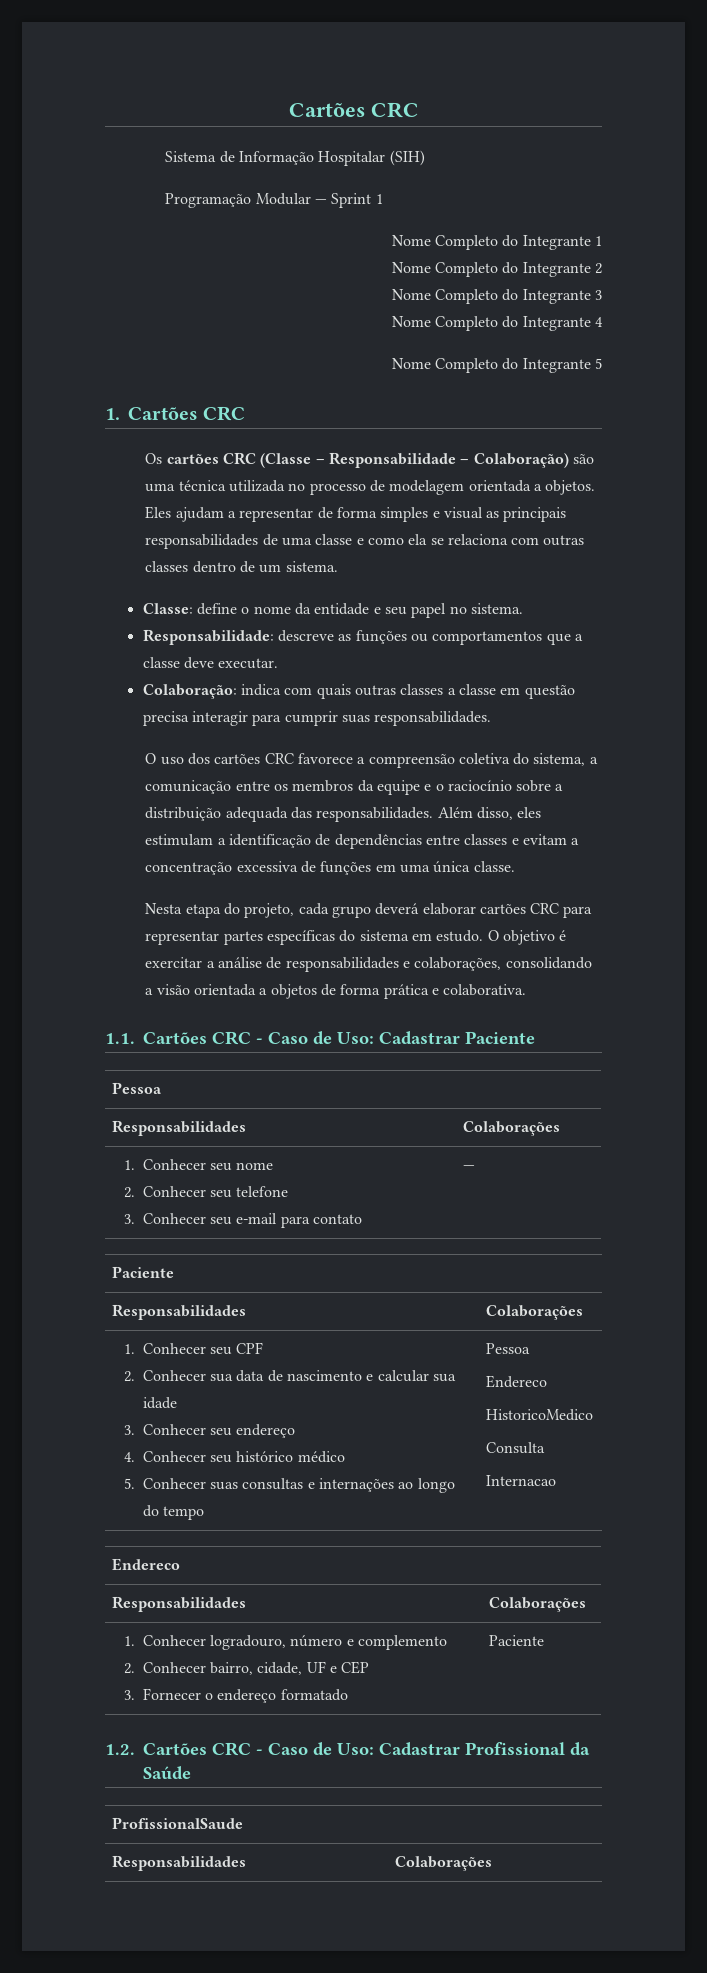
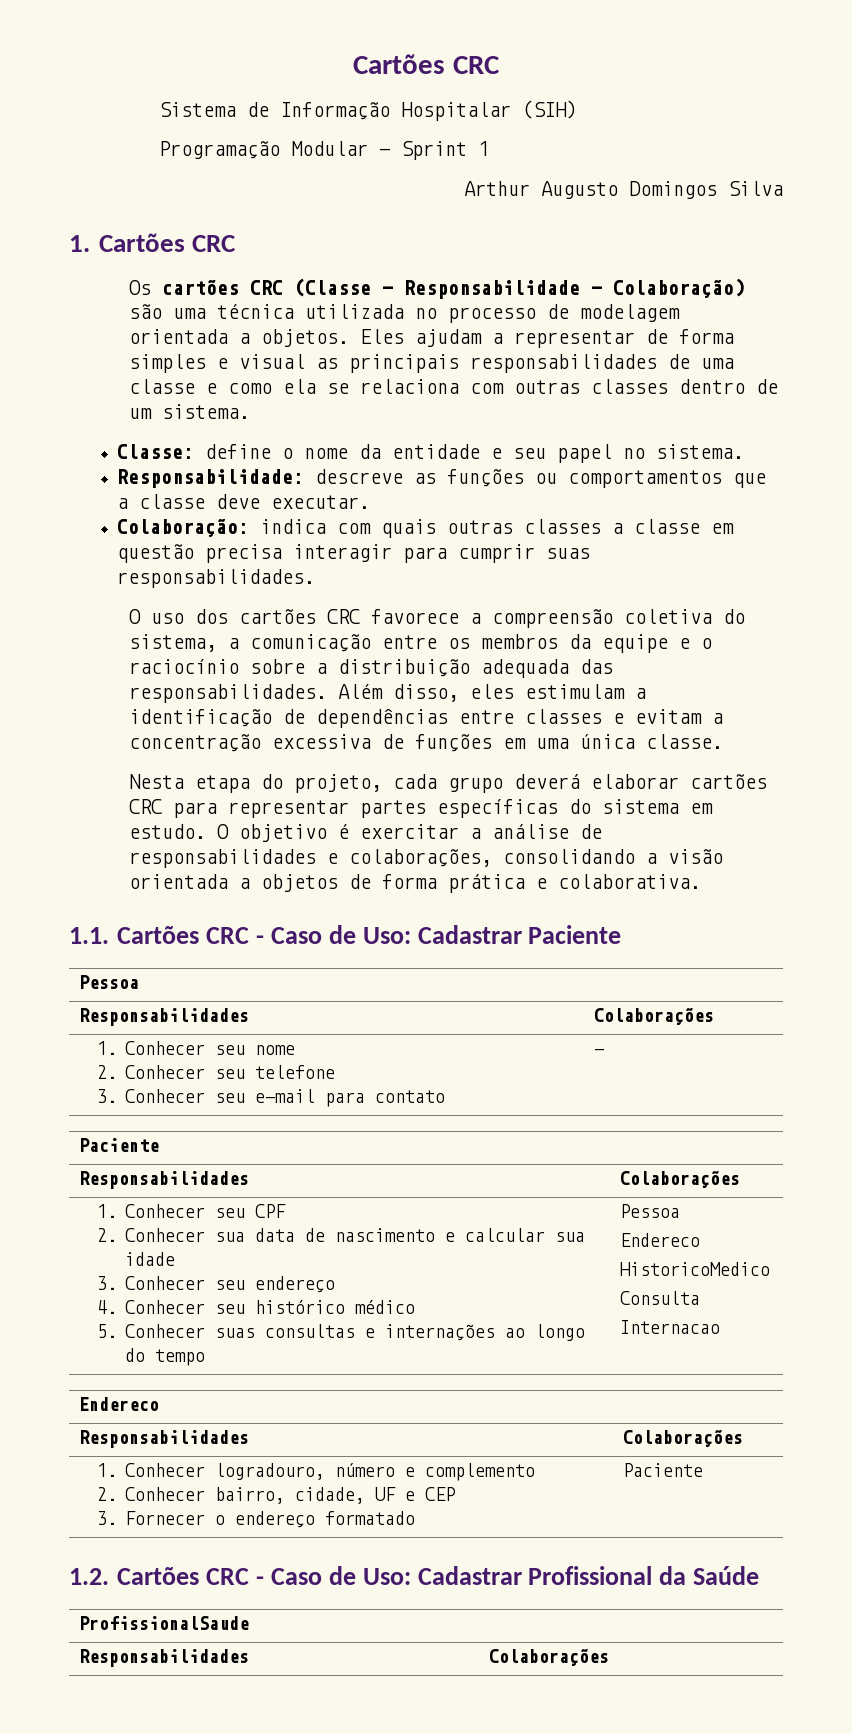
- Nome Completo do Integrante 1
- Nome Completo do Integrante 2
- Nome Completo do Integrante 3
- Nome Completo do Integrante 4
- Nome Completo do Integrante 5
+ Arthur Augusto Domingos Silva

